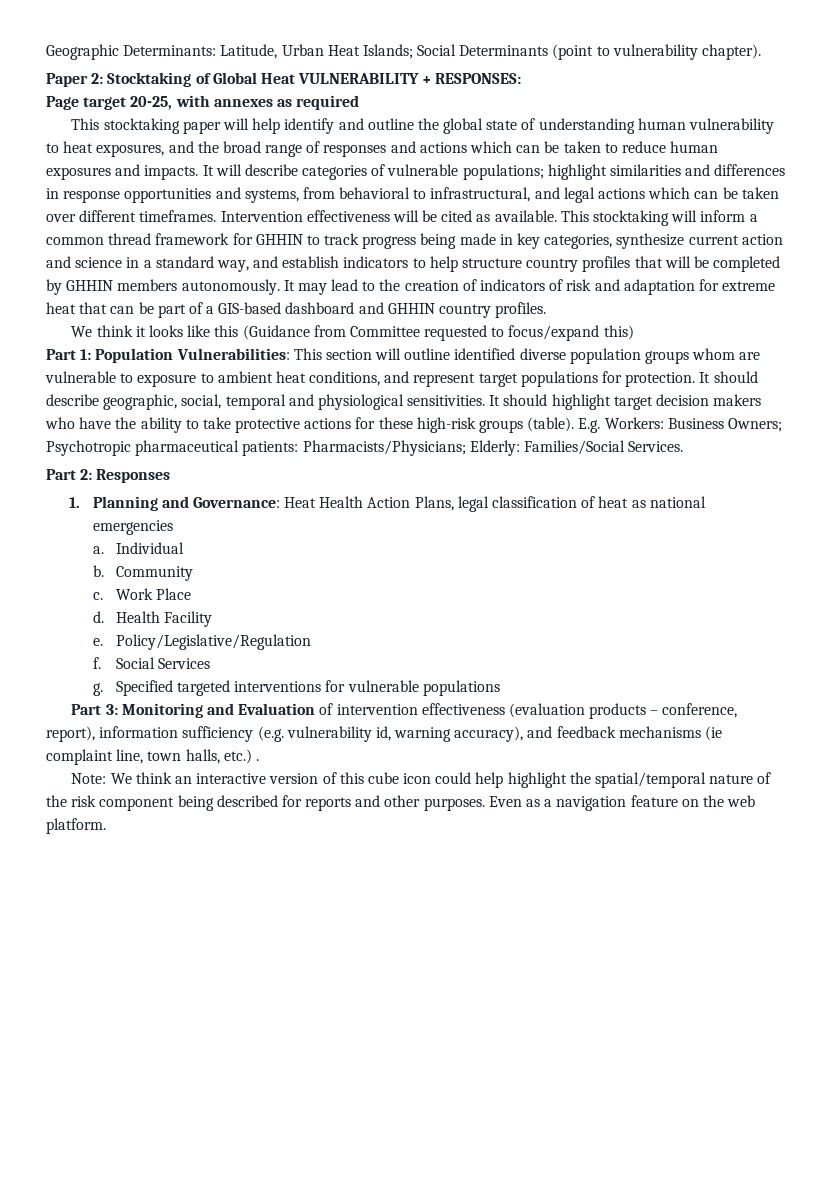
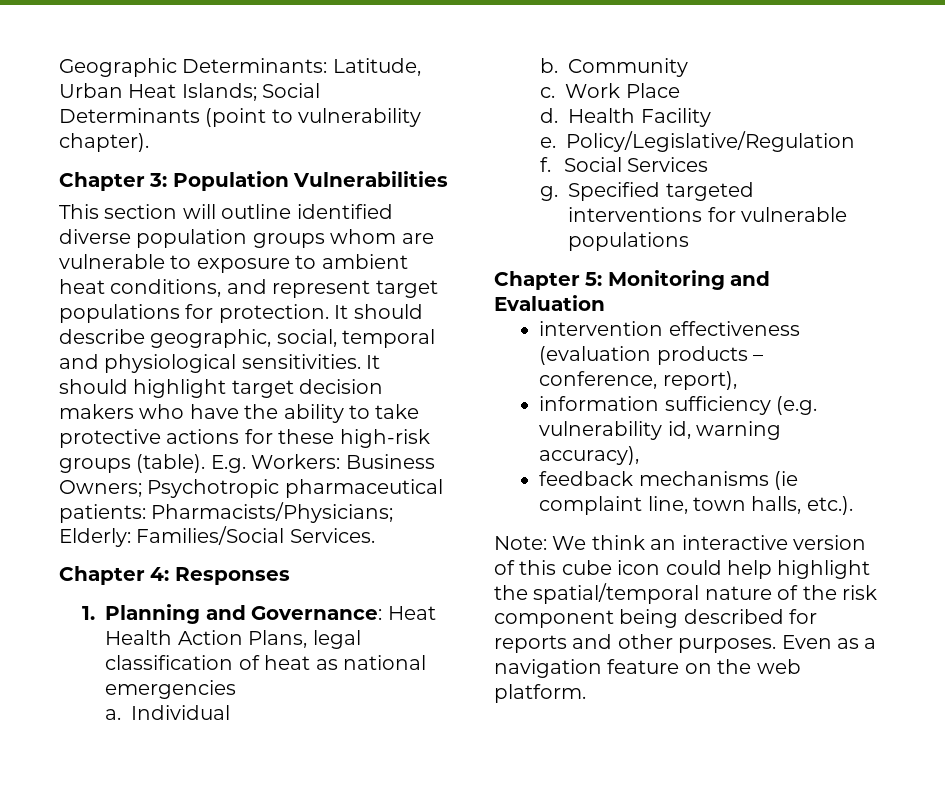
- Paper 2: Stocktaking of Global Heat VULNERABILITY + RESPONSES:
- Page target 20-25, with annexes as required
- This stocktaking paper will help identify and outline the global state of understanding human vulnerability to heat exposures, and the broad range of responses and actions which can be taken to reduce human exposures and impacts. It will describe categories of vulnerable populations; highlight similarities and differences in response opportunities and systems, from behavioral to infrastructural, and legal actions which can be taken over different timeframes. Intervention effectiveness will be cited as available. This stocktaking will inform a common thread framework for GHHIN to track progress being made in key categories, synthesize current action and science in a standard way, and establish indicators to help structure country profiles that will be completed by GHHIN members autonomously. It may lead to the creation of indicators of risk and adaptation for extreme heat that can be part of a GIS-based dashboard and GHHIN country profiles.
- We think it looks like this (Guidance from Committee requested to focus/expand this)
- Part 1: Population Vulnerabilities: This section will outline identified diverse population groups whom are vulnerable to exposure to ambient heat conditions, and represent target populations for protection.
+ Chapter 3: Population Vulnerabilities
+ This section will outline identified diverse population groups whom are vulnerable to exposure to ambient heat conditions, and represent target populations for protection.
- Part 2: Responses
+ Chapter 4: Responses
- Part 3: Monitoring and Evaluation of intervention effectiveness (evaluation products – conference, report), information sufficiency (e.g. vulnerability id, warning accuracy), and feedback mechanisms (ie complaint line, town halls, etc.) .
+ Chapter 5: Monitoring and Evaluation
+ intervention effectiveness (evaluation products – conference, report),
+ information sufficiency (e.g. vulnerability id, warning accuracy),
+ feedback mechanisms (ie complaint line, town halls, etc.).

